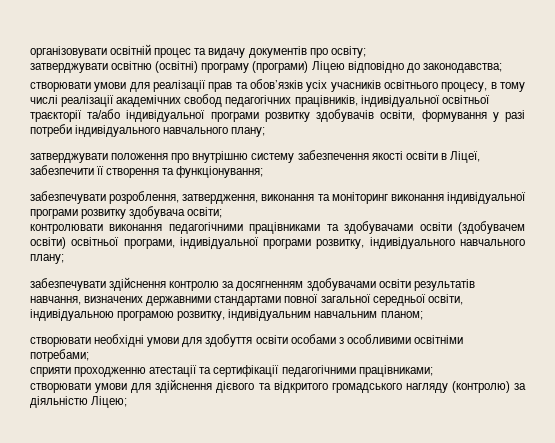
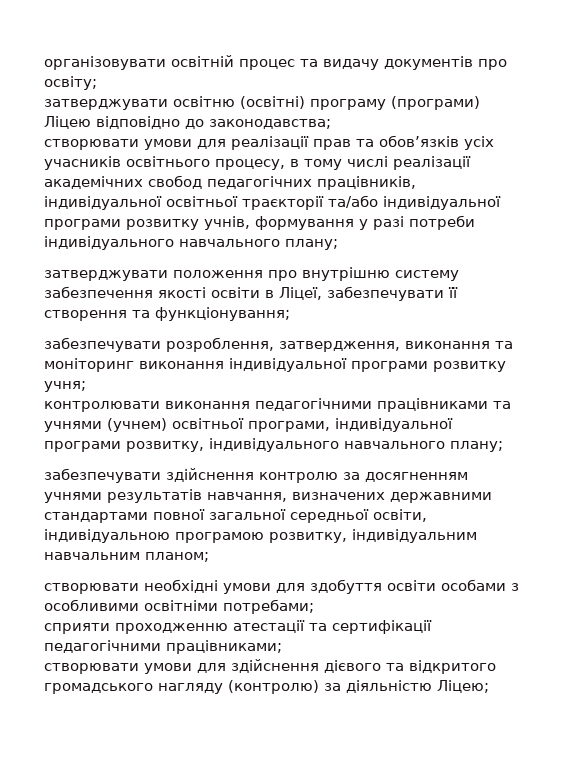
- створювати умови для реалізації прав та обов’язків усіх учасників освітнього процесу, в тому числі реалізації академічних свобод педагогічних працівників, індивідуальної освітньої траєкторії та/або індивідуальної програми розвитку здобувачів освіти, формування у разі потреби індивідуального навчального плану;
+ створювати умови для реалізації прав та обов’язків усіх учасників освітнього процесу, в тому числі реалізації академічних свобод педагогічних працівників, індивідуальної освітньої траєкторії та/або індивідуальної програми розвитку учнів, формування у разі потреби індивідуального навчального плану;
- затверджувати положення про внутрішню систему забезпечення якості освіти в Ліцеї, забезпечити її створення та функціонування;
+ затверджувати положення про внутрішню систему забезпечення якості освіти в Ліцеї, забезпечувати її створення та функціонування;
- забезпечувати розроблення, затвердження, виконання та моніторинг виконання індивідуальної програми розвитку здобувача освіти;
+ забезпечувати розроблення, затвердження, виконання та моніторинг виконання індивідуальної програми розвитку учня;
- контролювати виконання педагогічними працівниками та здобувачами освіти (здобувачем освіти) освітньої програми, індивідуальної програми розвитку, індивідуального навчального плану;
+ контролювати виконання педагогічними працівниками та учнями (учнем) освітньої програми, індивідуальної програми розвитку, індивідуального навчального плану;
- забезпечувати здійснення контролю за досягненням здобувачами освіти результатів навчання, визначених державними стандартами повної загальної середньої освіти, індивідуальною програмою розвитку, індивідуальним навчальним планом;
+ забезпечувати здійснення контролю за досягненням учнями результатів навчання, визначених державними стандартами повної загальної середньої освіти, індивідуальною програмою розвитку, індивідуальним навчальним планом;

